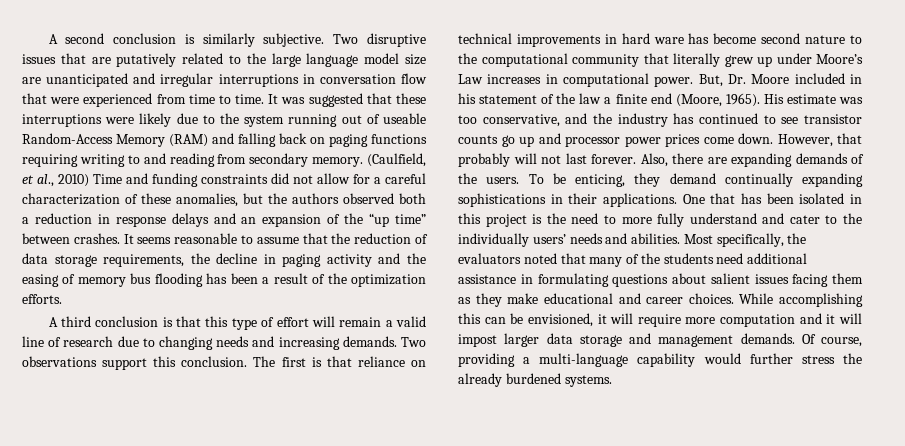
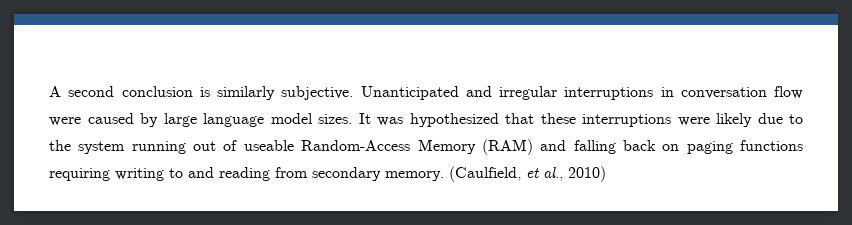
- Two disruptive issues that are putatively related to the large language model size are unanticipated and irregular interruptions in conversation flow that were experienced from time to time.
+ Unanticipated and irregular interruptions in conversation flow were caused by large language model sizes.
- It was suggested that these interruptions were likely due to the system running out of useable Random-Access Memory (RAM) and falling back on paging functions requiring writing to and reading from secondary memory.
+ It was hypothesized that these interruptions were likely due to the system running out of useable Random-Access Memory (RAM) and falling back on paging functions requiring writing to and reading from secondary memory.
- (Caulfield, et al., 2010) Time and funding constraints did not allow for a careful characterization of these anomalies, but the authors observed both a reduction in response delays and an expansion of the “up time” between crashes. It seems reasonable to assume that the reduction of data storage requirements, the decline in paging activity and the easing of memory bus flooding has been a result of the optimization efforts.
- A third conclusion is that this type of effort will remain a valid line of research due to changing needs and increasing demands. Two observations support this conclusion. The first is that reliance on technical improvements in hard ware has become second nature to the computational community that literally grew up under Moore’s Law increases in computational power. But, Dr. Moore included in his statement of the law a finite end (Moore, 1965). His estimate was too conservative, and the industry has continued to see transistor counts go up and processor power prices come down. However, that probably will not last forever. Also, there are expanding demands of the users. To be enticing, they demand continually expanding sophistications in their applications. One that has been isolated in this project is the need to more fully understand and cater to the individually users’ needs and abilities. Most specifically, the evaluators noted that many of the students need additional assistance in formulating questions about salient issues facing them as they make educational and career choices. While accomplishing this can be envisioned, it will require more computation and it will impost larger data storage and management demands. Of course, providing a multi-language capability would further stress the already burdened systems.
+ (Caulfield, et al., 2010)

